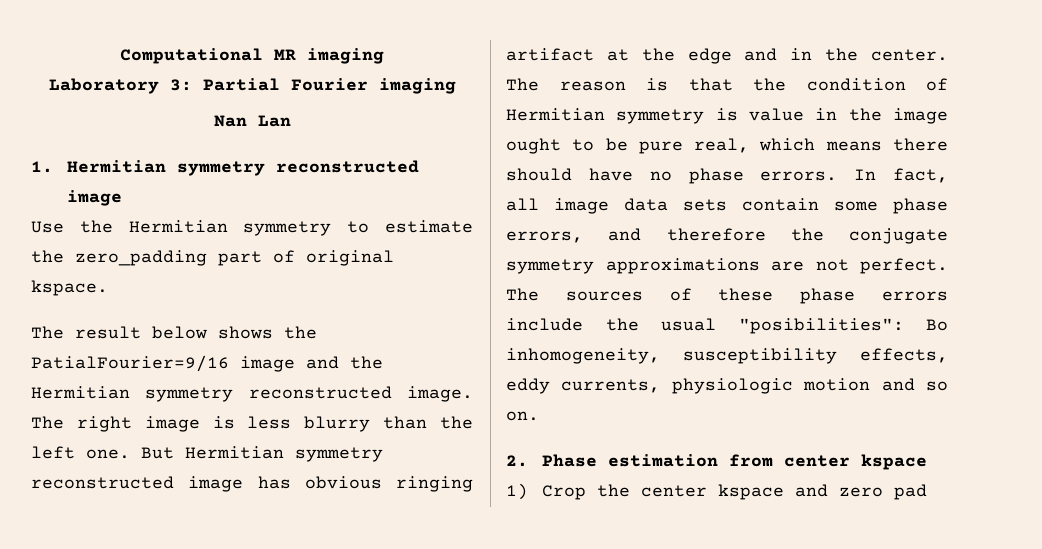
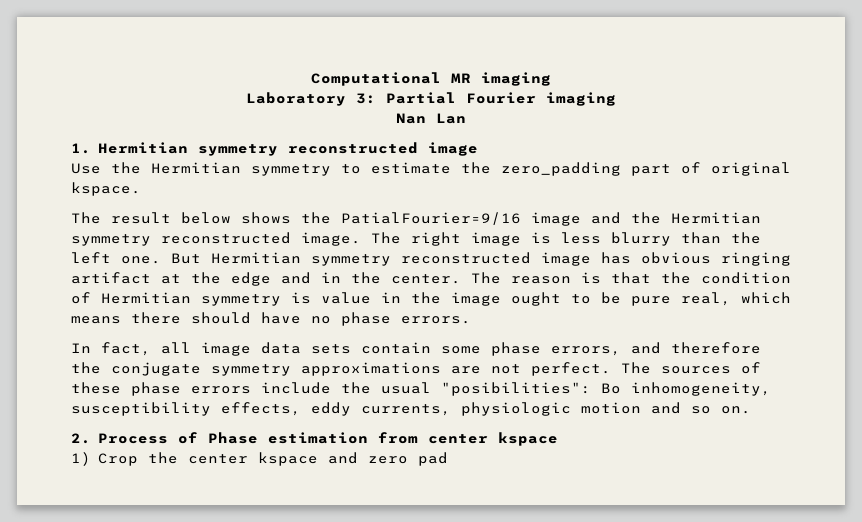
- The reason is that the condition of Hermitian symmetry is value in the image ought to be pure real, which means there should have no phase errors. In fact, all image data sets contain some phase errors, and therefore the conjugate symmetry approximations are not perfect.
+ The reason is that the condition of Hermitian symmetry is value in the image ought to be pure real, which means there should have no phase errors.
+ In fact, all image data sets contain some phase errors, and therefore the conjugate symmetry approximations are not perfect.
- 2. Phase estimation from center kspace
+ 2. Process of Phase estimation from center kspace

